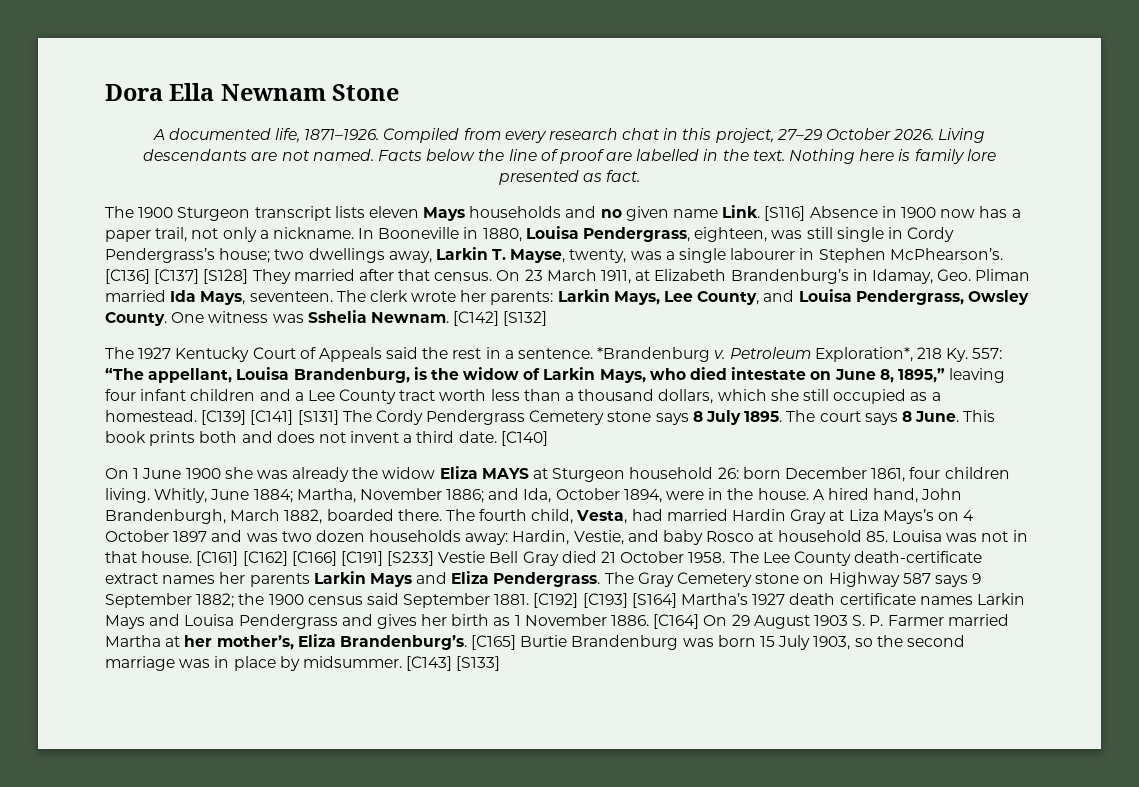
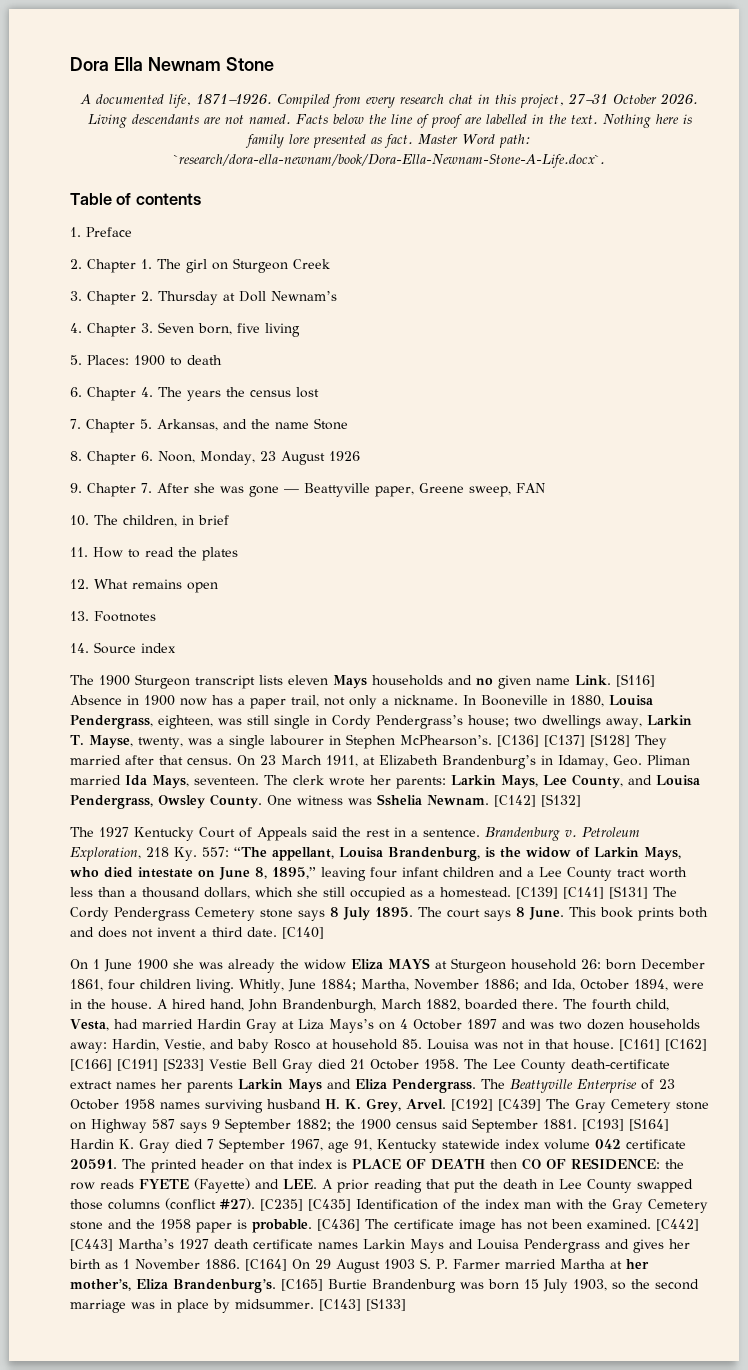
- Compiled from every research chat in this project, 27–29 October 2026.
+ Compiled from every research chat in this project, 27–31 October 2026.
+ Master Word path: `research/dora-ella-newnam/book/Dora-Ella-Newnam-Stone-A-Life.docx`.
+ Table of contents
+ 1. Preface
+ 2. Chapter 1. The girl on Sturgeon Creek
+ 3. Chapter 2. Thursday at Doll Newnam’s
+ 4. Chapter 3. Seven born, five living
+ 5. Places: 1900 to death
+ 6. Chapter 4. The years the census lost
+ 7. Chapter 5. Arkansas, and the name Stone
+ 8. Chapter 6. Noon, Monday, 23 August 1926
+ 9. Chapter 7. After she was gone — Beattyville paper, Greene sweep, FAN
+ 10. The children, in brief
+ 11. How to read the plates
+ 12. What remains open
+ 13. Footnotes
+ 14. Source index
- *Brandenburg v.
+ Brandenburg v.
- Petroleum Exploration*, 218 Ky. 557: “The appellant, Louisa Brandenburg, is the widow of Larkin Mays, who died intestate on June 8, 1895,” leaving four infant children and a Lee County tract worth less than a thousand dollars, which she still occupied as a homestead.
+ Petroleum Exploration, 218 Ky. 557: “The appellant, Louisa Brandenburg, is the widow of Larkin Mays, who died intestate on June 8, 1895,” leaving four infant children and a Lee County tract worth less than a thousand dollars, which she still occupied as a homestead.
- The Gray Cemetery stone on Highway 587 says 9 September 1882; the 1900 census said September 1881.
+ The Beattyville Enterprise of 23 October 1958 names surviving husband H. K. Grey, Arvel. [C192] [C439] The Gray Cemetery stone on Highway 587 says 9 September 1882; the 1900 census said September 1881.
- [C192] [C193] [S164] Martha’s 1927 death certificate names Larkin Mays and Louisa Pendergrass and gives her birth as 1 November 1886.
+ [C193] [S164] Hardin K. Gray died 7 September 1967, age 91, Kentucky statewide index volume 042 certificate 20591. The printed header on that index is PLACE OF DEATH then CO OF RESIDENCE: the row reads FYETE (Fayette) and LEE. A prior reading that put the death in Lee County swapped those columns (conflict #27). [C235] [C435] Identification of the index man with the Gray Cemetery stone and the 1958 paper is probable. [C436] The certificate image has not been examined. [C442] [C443] Martha’s 1927 death certificate names Larkin Mays and Louisa Pendergrass and gives her birth as 1 November 1886.

